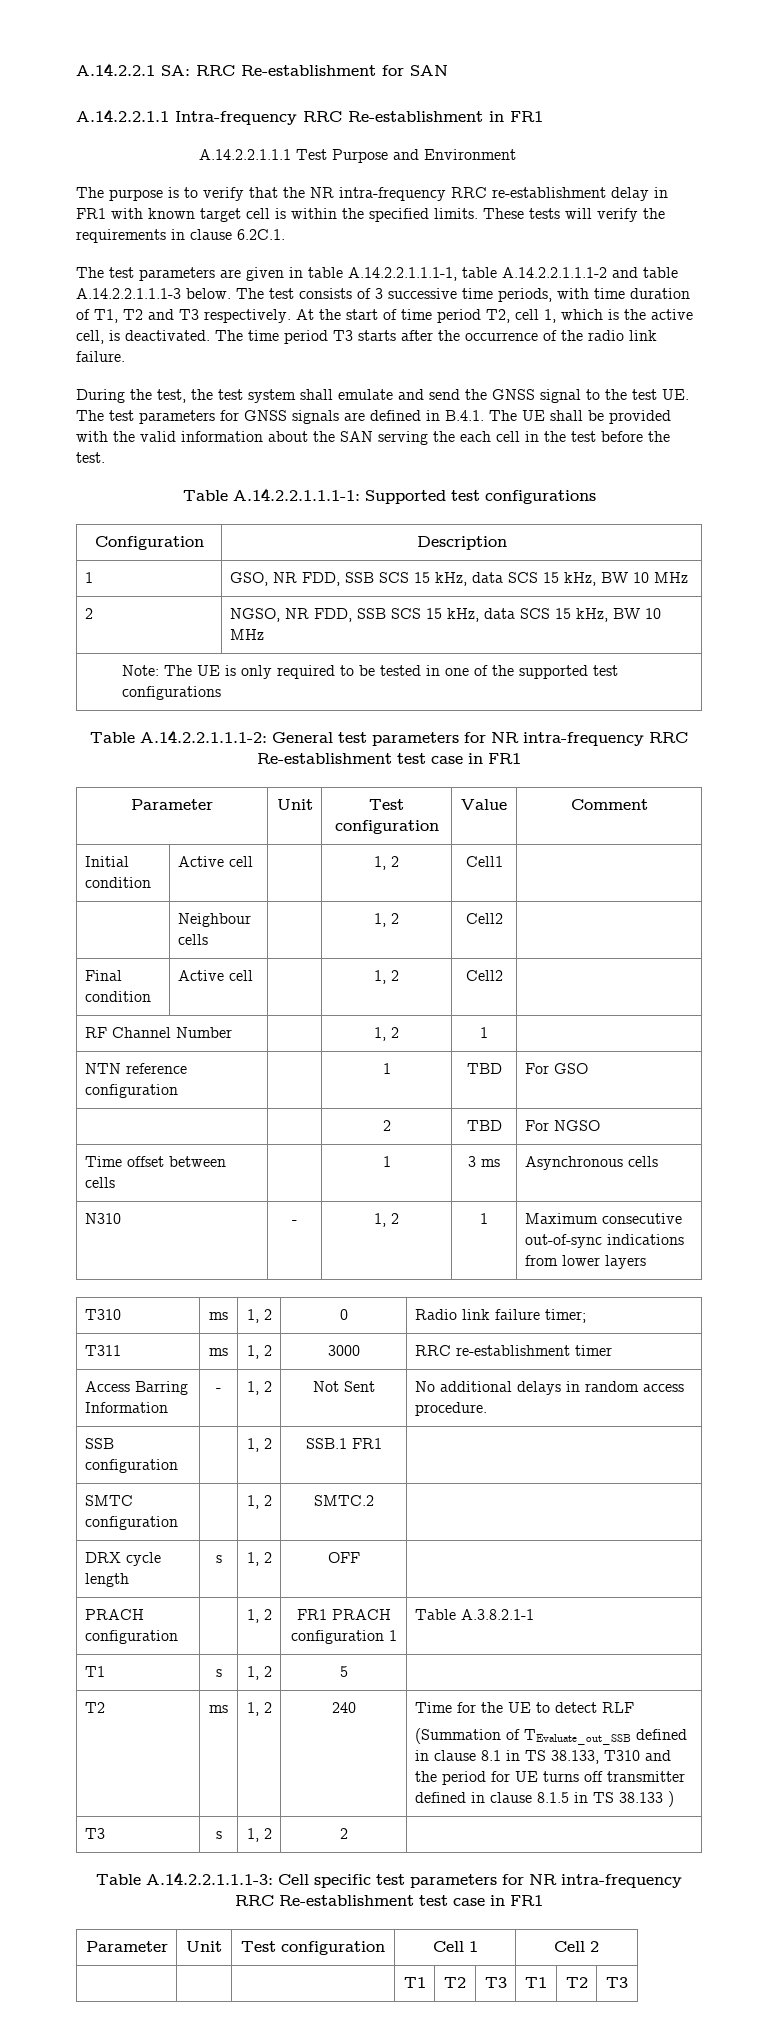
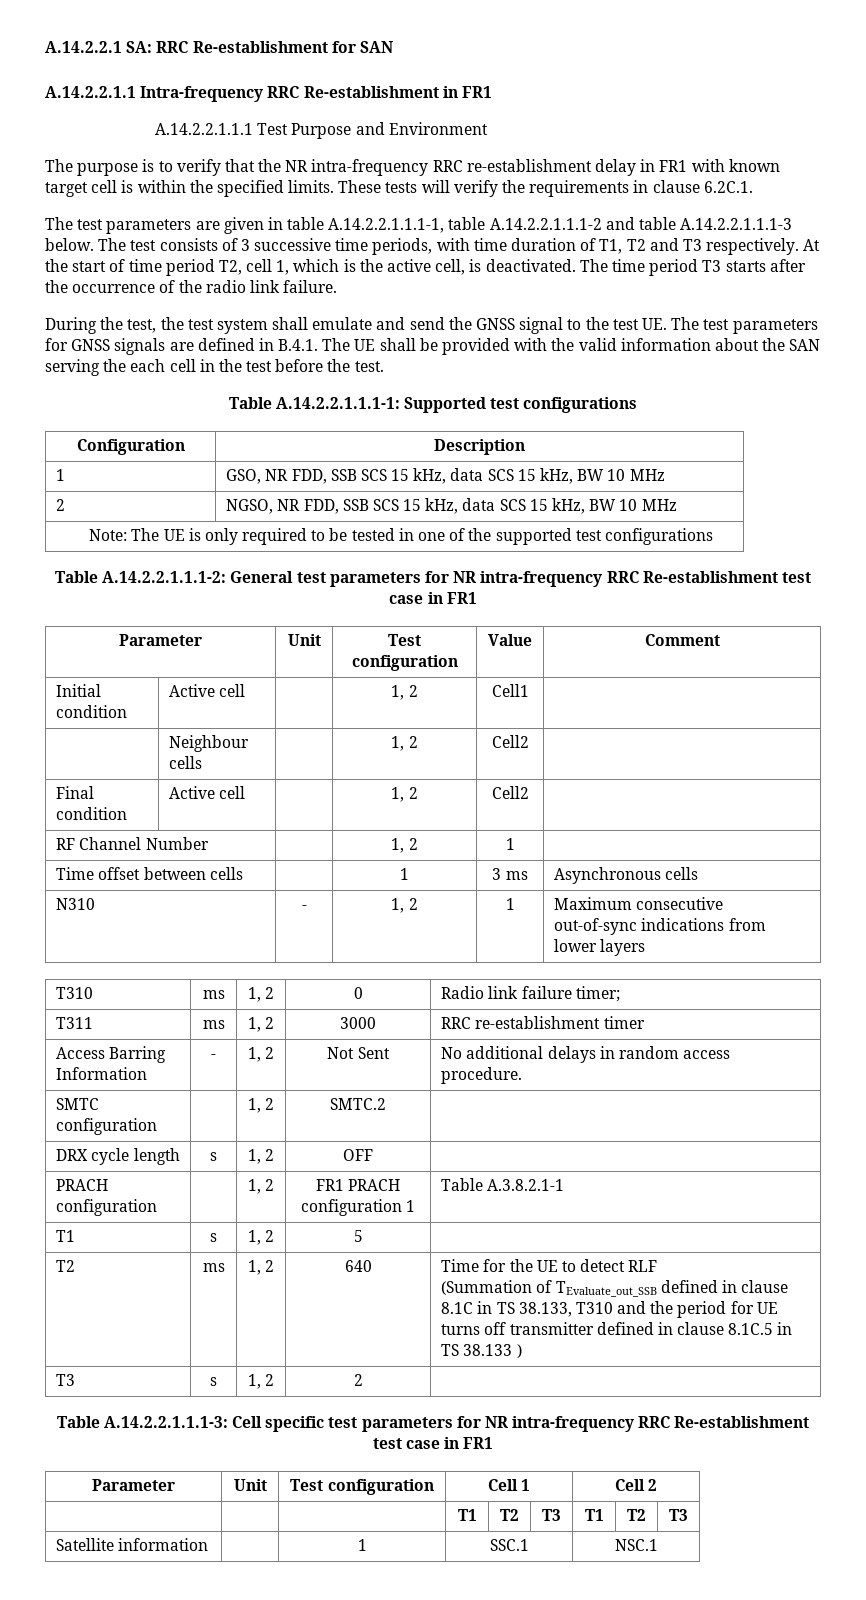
- NTN reference configuration | | 1 | TBD | For GSO
- | | 2 | TBD | For NGSO
- SSB configuration | | 1, 2 | SSB.1 FR1 |
- T2 | ms | 1, 2 | 240 | Time for the UE to detect RLF
- (Summation of TEvaluate_out_SSB defined in clause 8.1 in TS 38.133, T310 and the period for UE turns off transmitter defined in clause 8.1.5 in TS 38.133 )
+ T2 | ms | 1, 2 | 640 | Time for the UE to detect RLF
+ (Summation of TEvaluate_out_SSB defined in clause 8.1C in TS 38.133, T310 and the period for UE turns off transmitter defined in clause 8.1C.5 in TS 38.133 )
+ Satellite information | | 1 | SSC.1 | NSC.1

